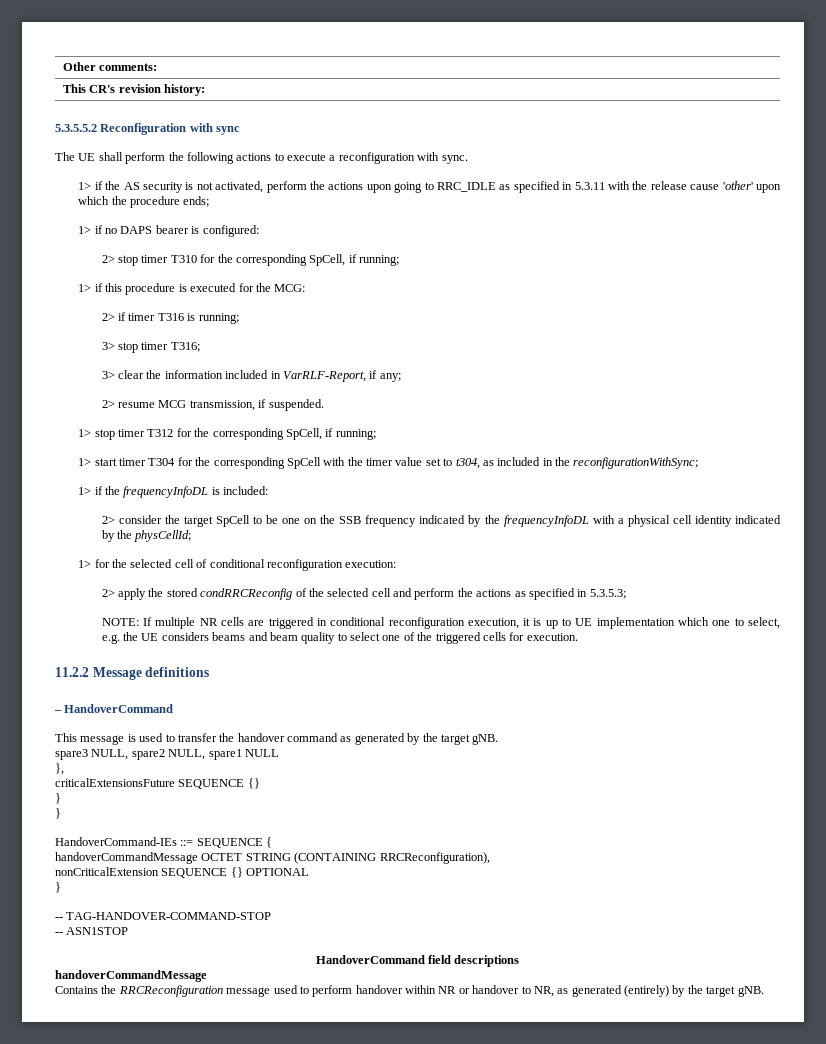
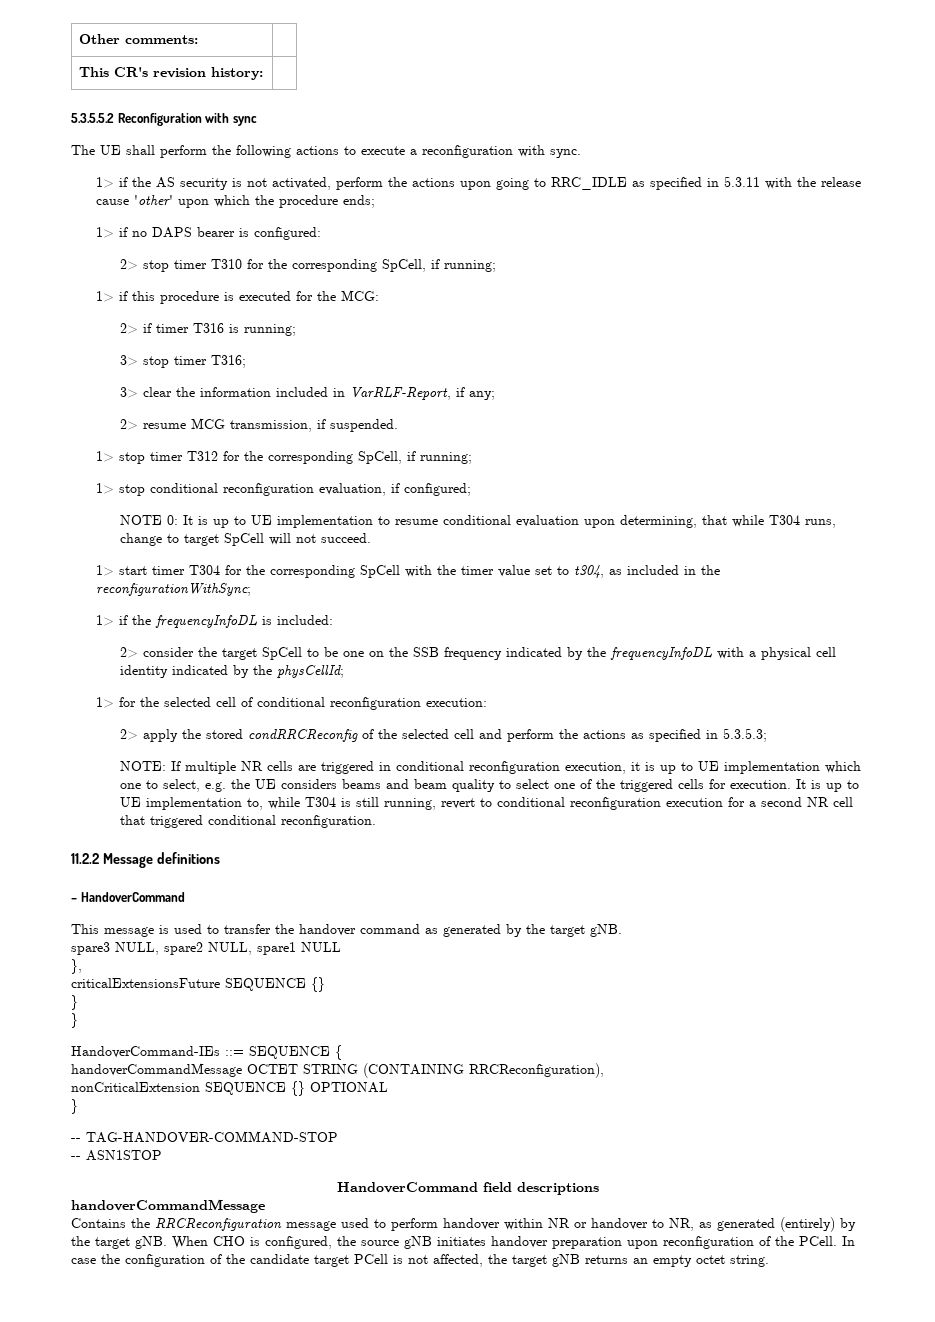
+ 1> stop conditional reconfiguration evaluation, if configured;
+ NOTE 0: It is up to UE implementation to resume conditional evaluation upon determining, that while T304 runs, change to target SpCell will not succeed.
+ It is up to UE implementation to, while T304 is still running, revert to conditional reconfiguration execution for a second NR cell that triggered conditional reconfiguration.
+ When CHO is configured, the source gNB initiates handover preparation upon reconfiguration of the PCell. In case the configuration of the candidate target PCell is not affected, the target gNB returns an empty octet string.

